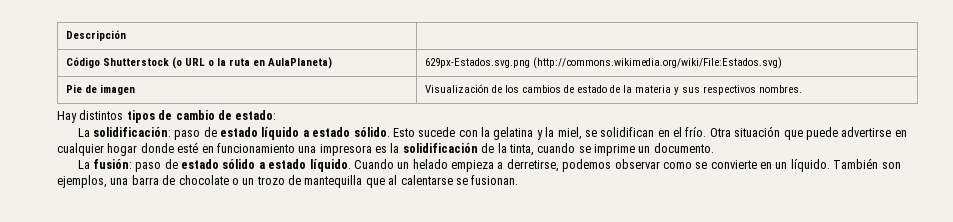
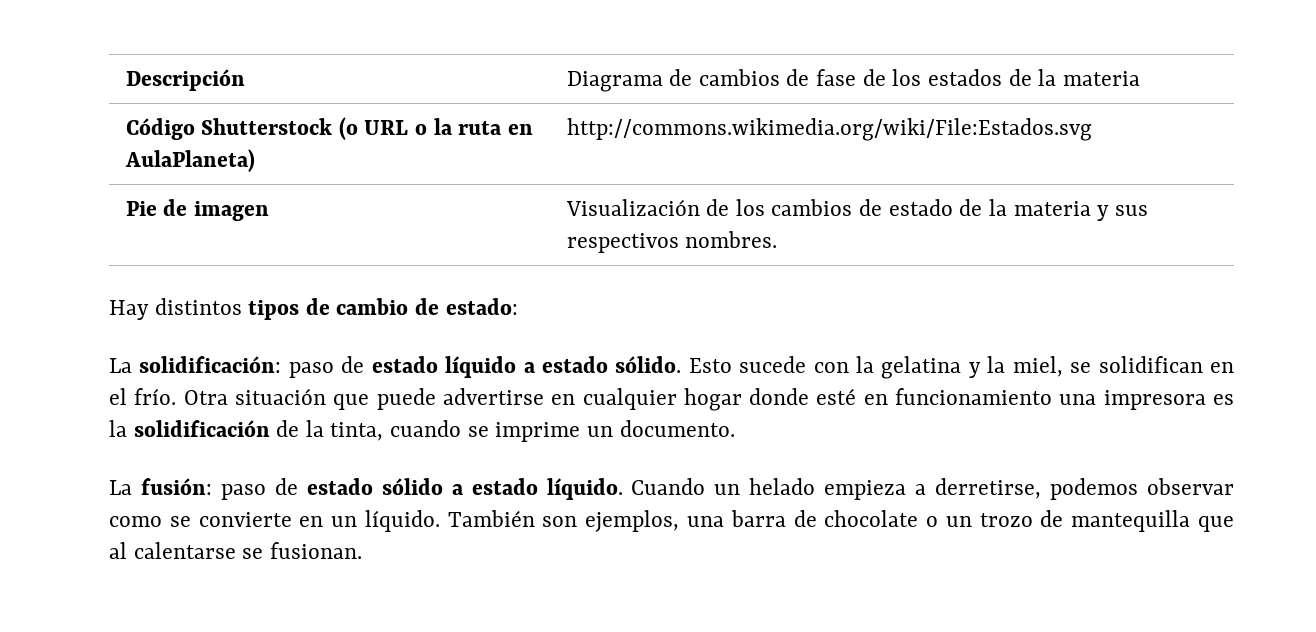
- Descripción |
+ Descripción | Diagrama de cambios de fase de los estados de la materia
- Código Shutterstock (o URL o la ruta en AulaPlaneta) | 629px-Estados.svg.png (http://commons.wikimedia.org/wiki/File:Estados.svg)
+ Código Shutterstock (o URL o la ruta en AulaPlaneta) | http://commons.wikimedia.org/wiki/File:Estados.svg

